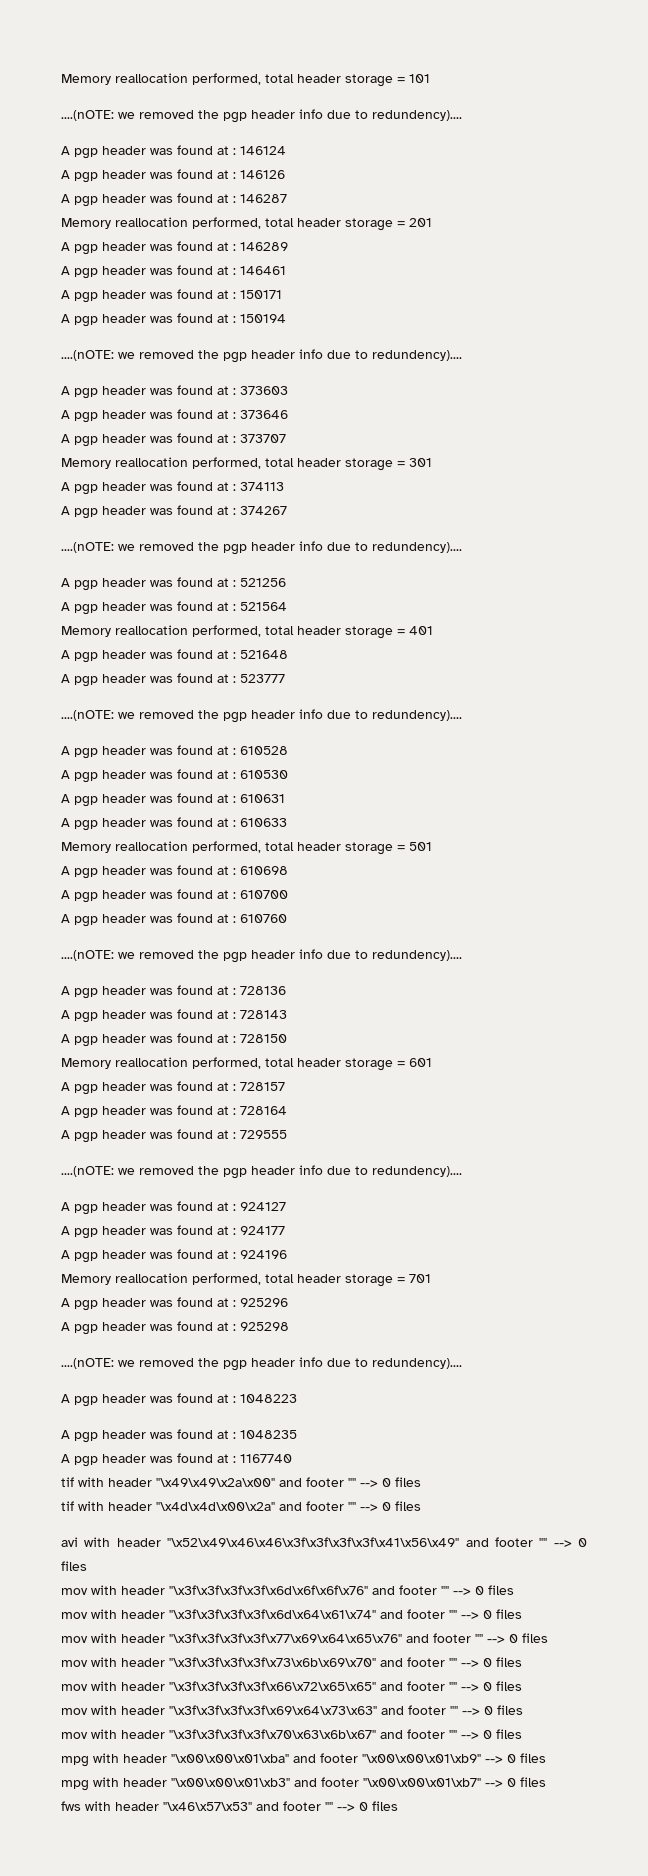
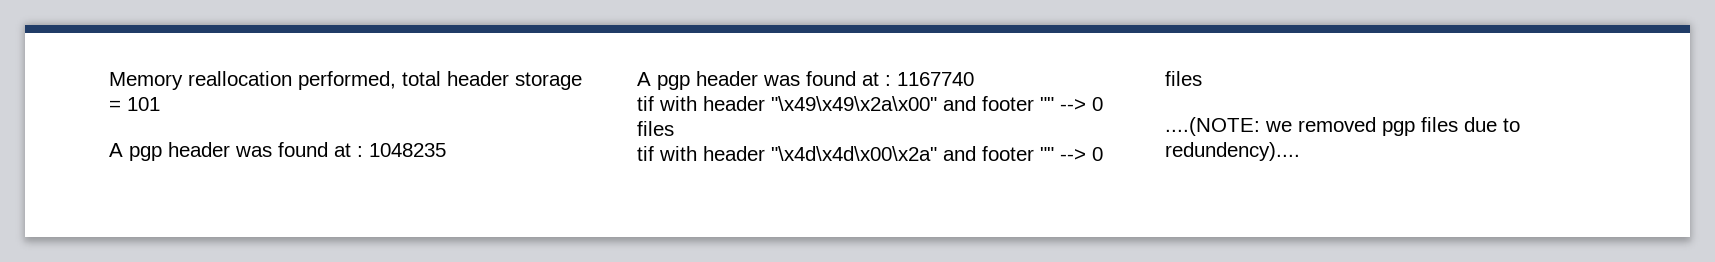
  Memory reallocation performed, total header storage = 101
- ....(nOTE: we removed the pgp header info due to redundency)....
- A pgp header was found at : 146124
- A pgp header was found at : 146126
- A pgp header was found at : 146287
- Memory reallocation performed, total header storage = 201
- A pgp header was found at : 146289
- A pgp header was found at : 146461
- A pgp header was found at : 150171
- A pgp header was found at : 150194
- ....(nOTE: we removed the pgp header info due to redundency)....
- A pgp header was found at : 373603
- A pgp header was found at : 373646
- A pgp header was found at : 373707
- Memory reallocation performed, total header storage = 301
- A pgp header was found at : 374113
- A pgp header was found at : 374267
- ....(nOTE: we removed the pgp header info due to redundency)....
- A pgp header was found at : 521256
- A pgp header was found at : 521564
- Memory reallocation performed, total header storage = 401
- A pgp header was found at : 521648
- A pgp header was found at : 523777
- ....(nOTE: we removed the pgp header info due to redundency)....
- A pgp header was found at : 610528
- A pgp header was found at : 610530
- A pgp header was found at : 610631
- A pgp header was found at : 610633
- Memory reallocation performed, total header storage = 501
- A pgp header was found at : 610698
- A pgp header was found at : 610700
- A pgp header was found at : 610760
- ....(nOTE: we removed the pgp header info due to redundency)....
- A pgp header was found at : 728136
- A pgp header was found at : 728143
- A pgp header was found at : 728150
- Memory reallocation performed, total header storage = 601
- A pgp header was found at : 728157
- A pgp header was found at : 728164
- A pgp header was found at : 729555
- ....(nOTE: we removed the pgp header info due to redundency)....
- A pgp header was found at : 924127
- A pgp header was found at : 924177
- A pgp header was found at : 924196
- Memory reallocation performed, total header storage = 701
- A pgp header was found at : 925296
- A pgp header was found at : 925298
- ....(nOTE: we removed the pgp header info due to redundency)....
- A pgp header was found at : 1048223
- avi with header "\x52\x49\x46\x46\x3f\x3f\x3f\x3f\x41\x56\x49" and footer "" --> 0 files
- mov with header "\x3f\x3f\x3f\x3f\x6d\x6f\x6f\x76" and footer "" --> 0 files
- mov with header "\x3f\x3f\x3f\x3f\x6d\x64\x61\x74" and footer "" --> 0 files
- mov with header "\x3f\x3f\x3f\x3f\x77\x69\x64\x65\x76" and footer "" --> 0 files
- mov with header "\x3f\x3f\x3f\x3f\x73\x6b\x69\x70" and footer "" --> 0 files
- mov with header "\x3f\x3f\x3f\x3f\x66\x72\x65\x65" and footer "" --> 0 files
- mov with header "\x3f\x3f\x3f\x3f\x69\x64\x73\x63" and footer "" --> 0 files
- mov with header "\x3f\x3f\x3f\x3f\x70\x63\x6b\x67" and footer "" --> 0 files
- mpg with header "\x00\x00\x01\xba" and footer "\x00\x00\x01\xb9" --> 0 files
- mpg with header "\x00\x00\x01\xb3" and footer "\x00\x00\x01\xb7" --> 0 files
- fws with header "\x46\x57\x53" and footer "" --> 0 files
+ ....(NOTE: we removed pgp files due to redundency)....

